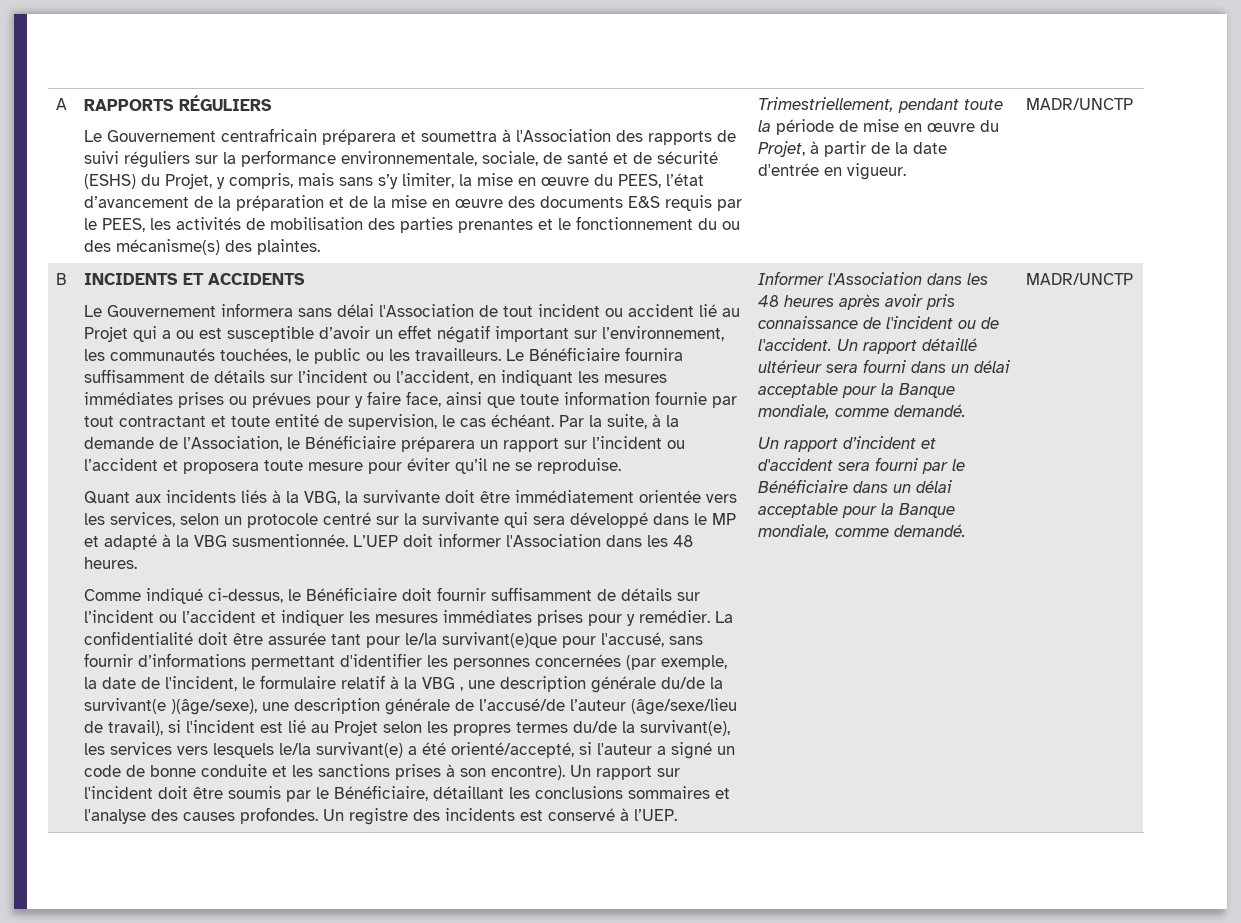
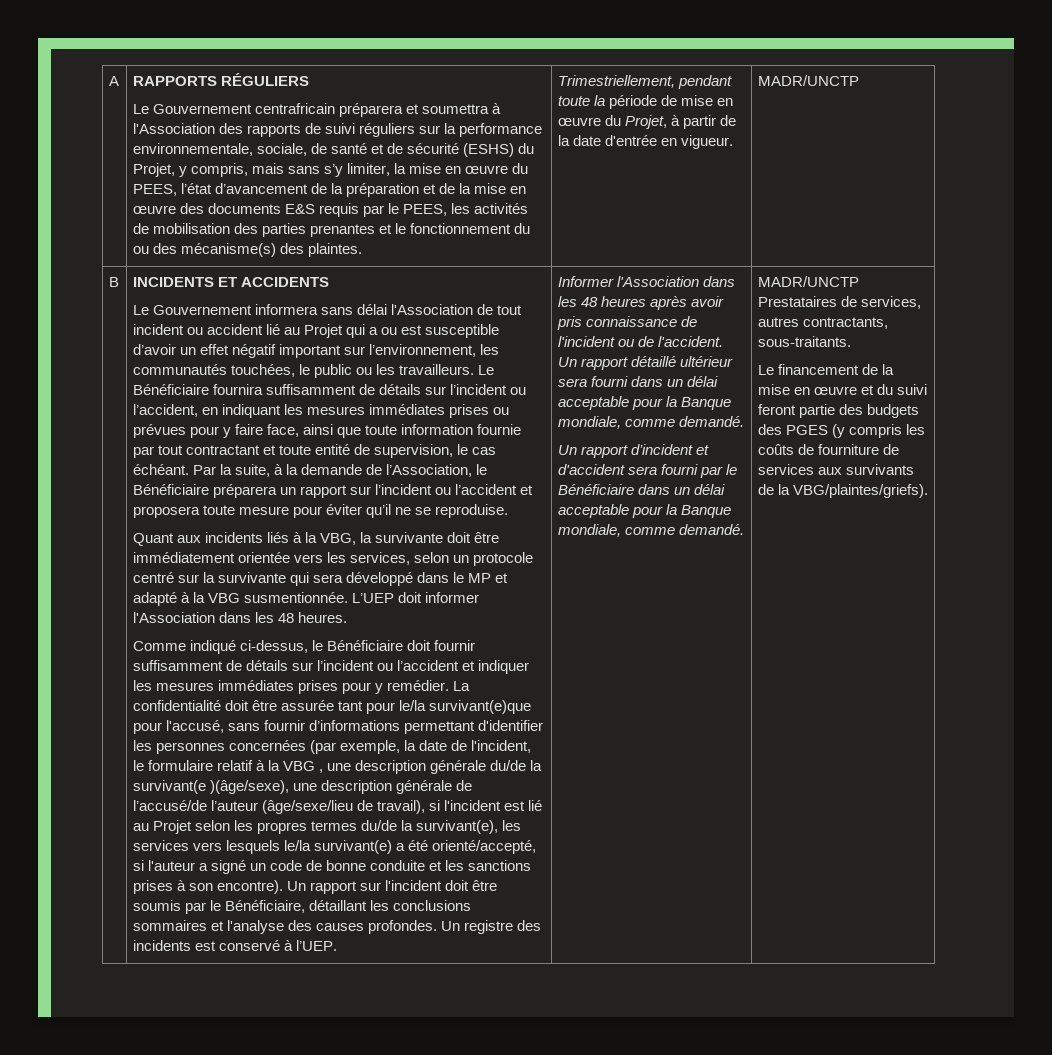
- Un rapport d’incident et d'accident sera fourni par le Bénéficiaire dans un délai acceptable pour la Banque mondiale, comme demandé. | MADR/UNCTP
+ Un rapport d’incident et d'accident sera fourni par le Bénéficiaire dans un délai acceptable pour la Banque mondiale, comme demandé. | MADR/UNCTP Prestataires de services, autres contractants, sous-traitants.
+ Le financement de la mise en œuvre et du suivi feront partie des budgets des PGES (y compris les coûts de fourniture de services aux survivants de la VBG/plaintes/griefs).

